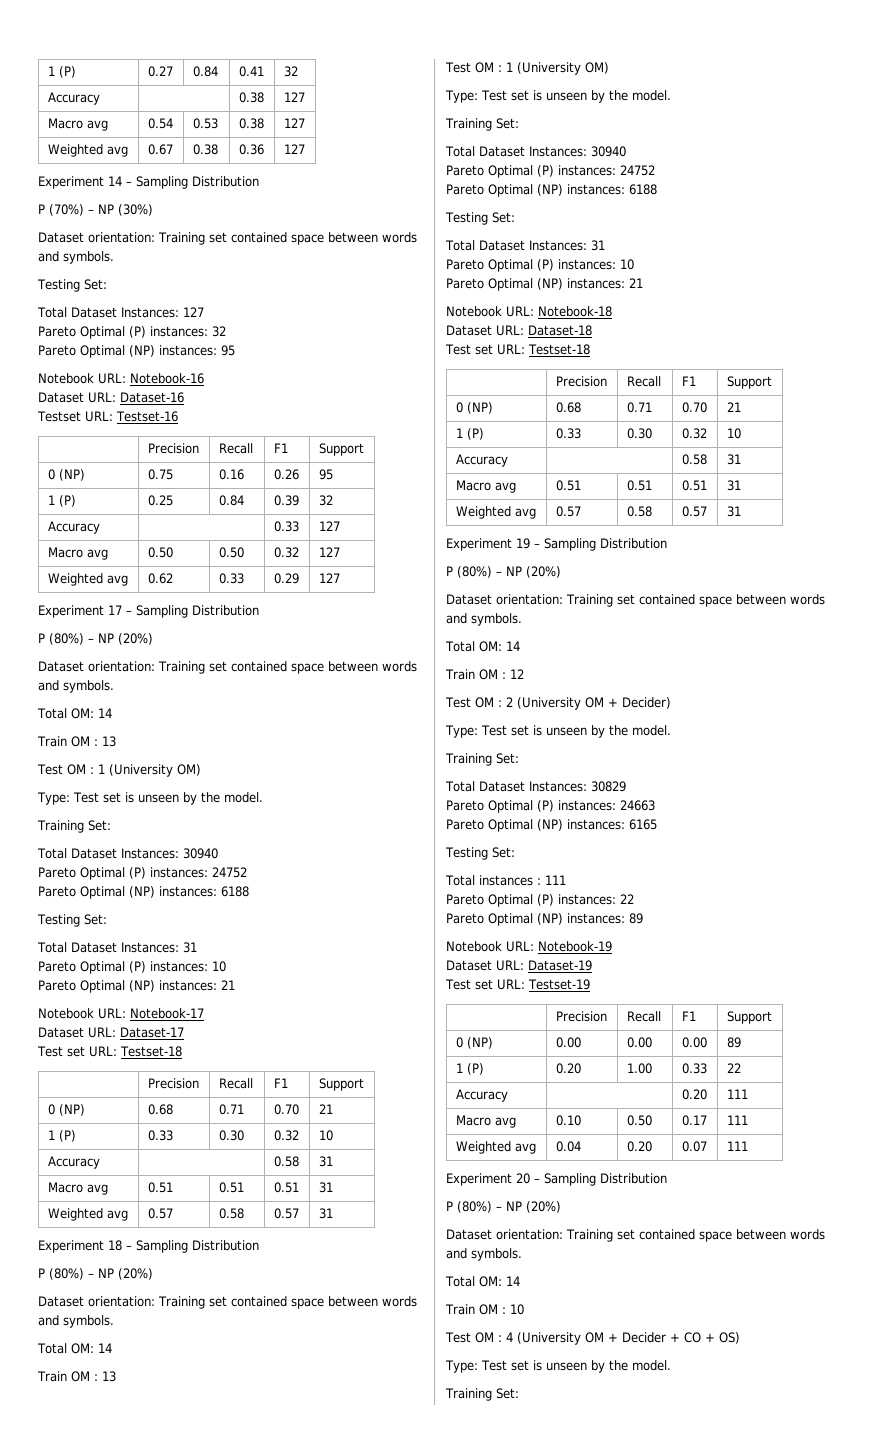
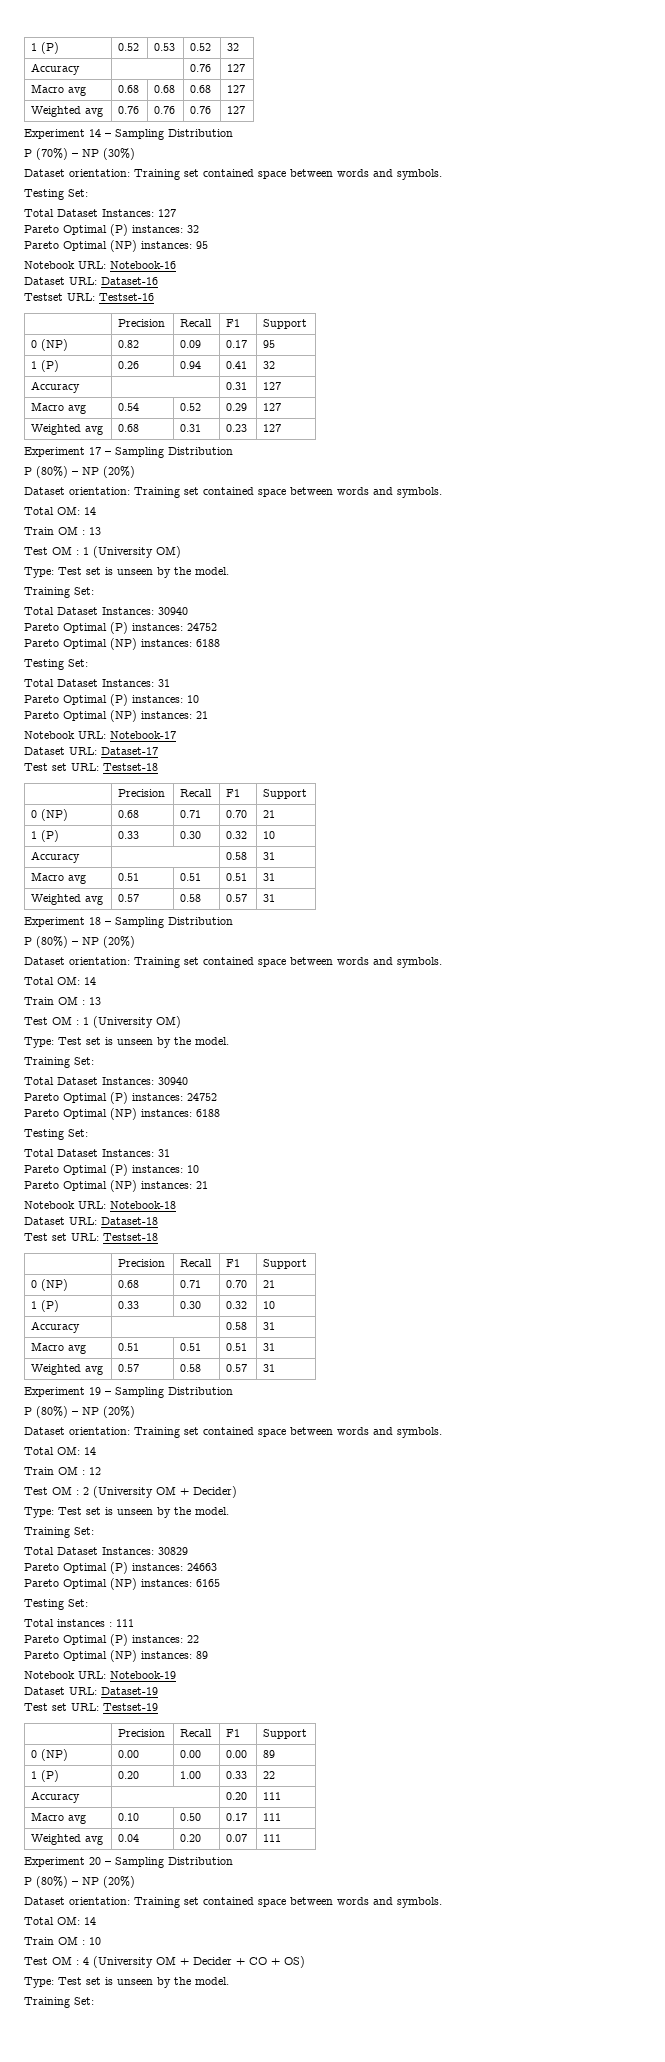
- 1 (P) | 0.27 | 0.84 | 0.41 | 32
- Accuracy | | 0.38 | 127
- Macro avg | 0.54 | 0.53 | 0.38 | 127
- Weighted avg | 0.67 | 0.38 | 0.36 | 127
+ 1 (P) | 0.52 | 0.53 | 0.52 | 32
+ Accuracy | | 0.76 | 127
+ Macro avg | 0.68 | 0.68 | 0.68 | 127
+ Weighted avg | 0.76 | 0.76 | 0.76 | 127
- 0 (NP) | 0.75 | 0.16 | 0.26 | 95
+ 0 (NP) | 0.82 | 0.09 | 0.17 | 95
- 1 (P) | 0.25 | 0.84 | 0.39 | 32
- Accuracy | | 0.33 | 127
- Macro avg | 0.50 | 0.50 | 0.32 | 127
- Weighted avg | 0.62 | 0.33 | 0.29 | 127
+ 1 (P) | 0.26 | 0.94 | 0.41 | 32
+ Accuracy | | 0.31 | 127
+ Macro avg | 0.54 | 0.52 | 0.29 | 127
+ Weighted avg | 0.68 | 0.31 | 0.23 | 127

